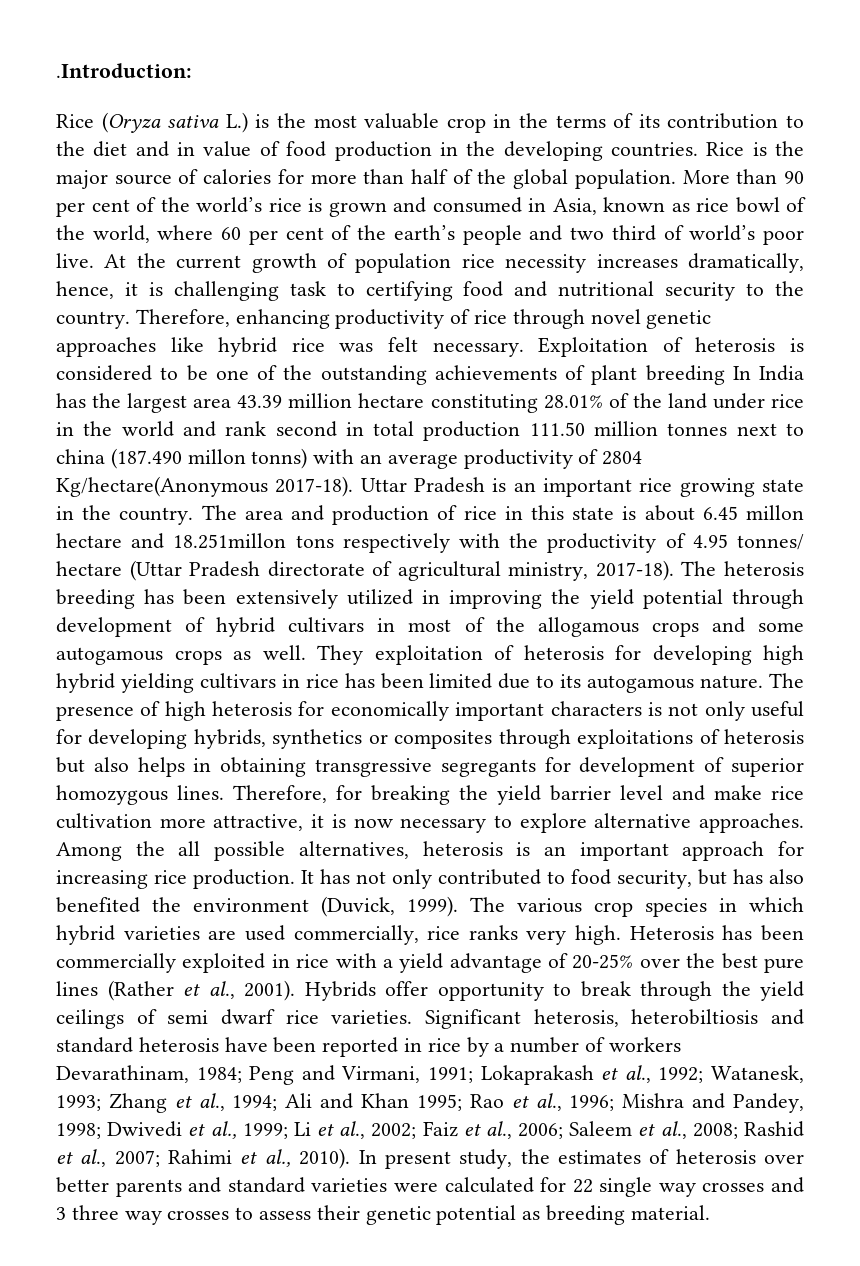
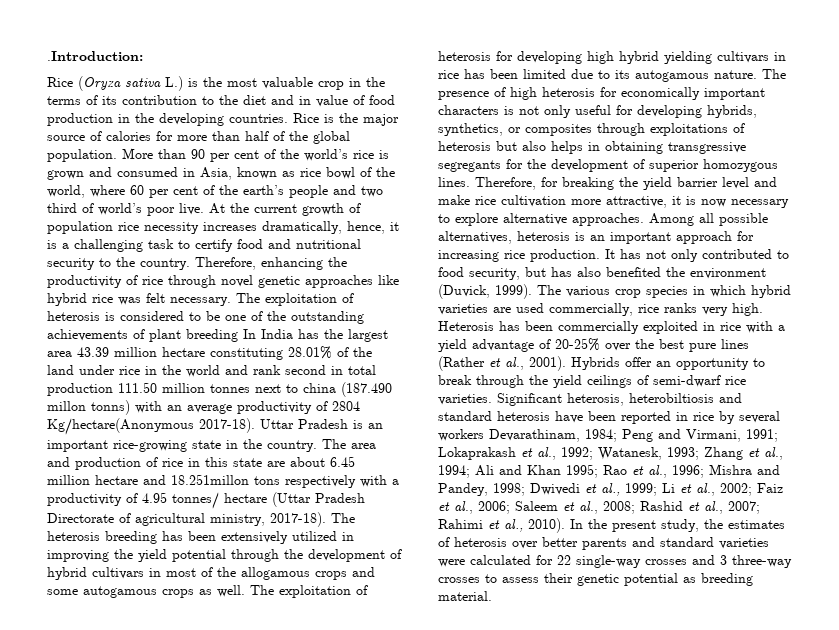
- At the current growth of population rice necessity increases dramatically, hence, it is challenging task to certifying food and nutritional security to the country.
+ At the current growth of population rice necessity increases dramatically, hence, it is a challenging task to certify food and nutritional security to the country.
- Therefore, enhancing productivity of rice through novel genetic approaches like hybrid rice was felt necessary.
+ Therefore, enhancing the productivity of rice through novel genetic approaches like hybrid rice was felt necessary.
- Exploitation of heterosis is considered to be one of the outstanding achievements of plant breeding In India has the largest area 43.39 million hectare constituting 28.01% of the land under rice in the world and rank second in total production 111.50 million tonnes next to china (187.490 millon tonns) with an average productivity of 2804 Kg/hectare(Anonymous 2017-18).
+ The exploitation of heterosis is considered to be one of the outstanding achievements of plant breeding In India has the largest area 43.39 million hectare constituting 28.01% of the land under rice in the world and rank second in total production 111.50 million tonnes next to china (187.490 millon tonns) with an average productivity of 2804 Kg/hectare(Anonymous 2017-18).
- Uttar Pradesh is an important rice growing state in the country.
+ Uttar Pradesh is an important rice-growing state in the country.
- The area and production of rice in this state is about 6.45 millon hectare and 18.251millon tons respectively with the productivity of 4.95 tonnes/ hectare (Uttar Pradesh directorate of agricultural ministry, 2017-18).
+ The area and production of rice in this state are about 6.45 million hectare and 18.251millon tons respectively with a productivity of 4.95 tonnes/ hectare (Uttar Pradesh Directorate of agricultural ministry, 2017-18).
- The heterosis breeding has been extensively utilized in improving the yield potential through development of hybrid cultivars in most of the allogamous crops and some autogamous crops as well.
+ The heterosis breeding has been extensively utilized in improving the yield potential through the development of hybrid cultivars in most of the allogamous crops and some autogamous crops as well.
- They exploitation of heterosis for developing high hybrid yielding cultivars in rice has been limited due to its autogamous nature.
+ The exploitation of heterosis for developing high hybrid yielding cultivars in rice has been limited due to its autogamous nature.
- The presence of high heterosis for economically important characters is not only useful for developing hybrids, synthetics or composites through exploitations of heterosis but also helps in obtaining transgressive segregants for development of superior homozygous lines.
+ The presence of high heterosis for economically important characters is not only useful for developing hybrids, synthetics, or composites through exploitations of heterosis but also helps in obtaining transgressive segregants for the development of superior homozygous lines.
- Among the all possible alternatives, heterosis is an important approach for increasing rice production.
+ Among all possible alternatives, heterosis is an important approach for increasing rice production.
- Hybrids offer opportunity to break through the yield ceilings of semi dwarf rice varieties.
+ Hybrids offer an opportunity to break through the yield ceilings of semi-dwarf rice varieties.
- Significant heterosis, heterobiltiosis and standard heterosis have been reported in rice by a number of workers Devarathinam, 1984;
+ Significant heterosis, heterobiltiosis and standard heterosis have been reported in rice by several workers Devarathinam, 1984;
- In present study, the estimates of heterosis over better parents and standard varieties were calculated for 22 single way crosses and 3 three way crosses to assess their genetic potential as breeding material.
+ In the present study, the estimates of heterosis over better parents and standard varieties were calculated for 22 single-way crosses and 3 three-way crosses to assess their genetic potential as breeding material.

